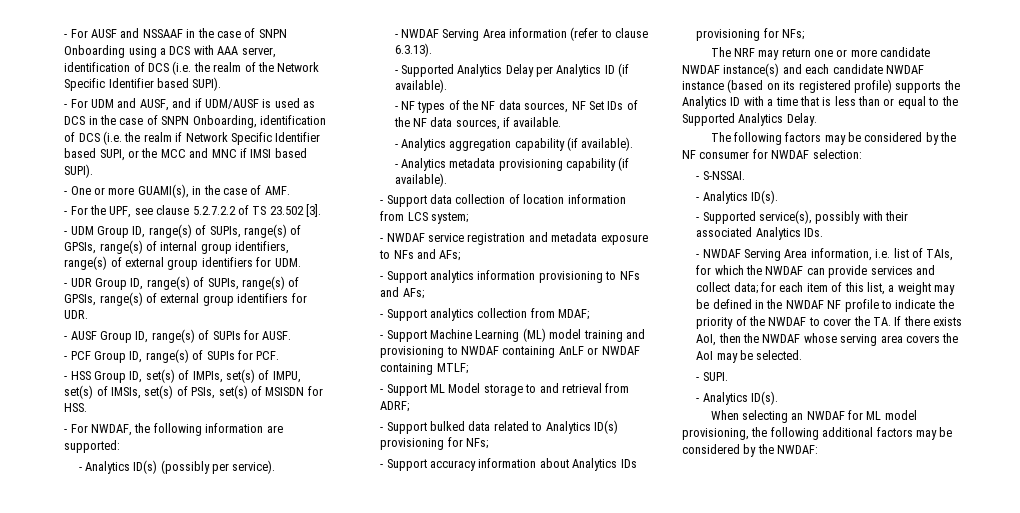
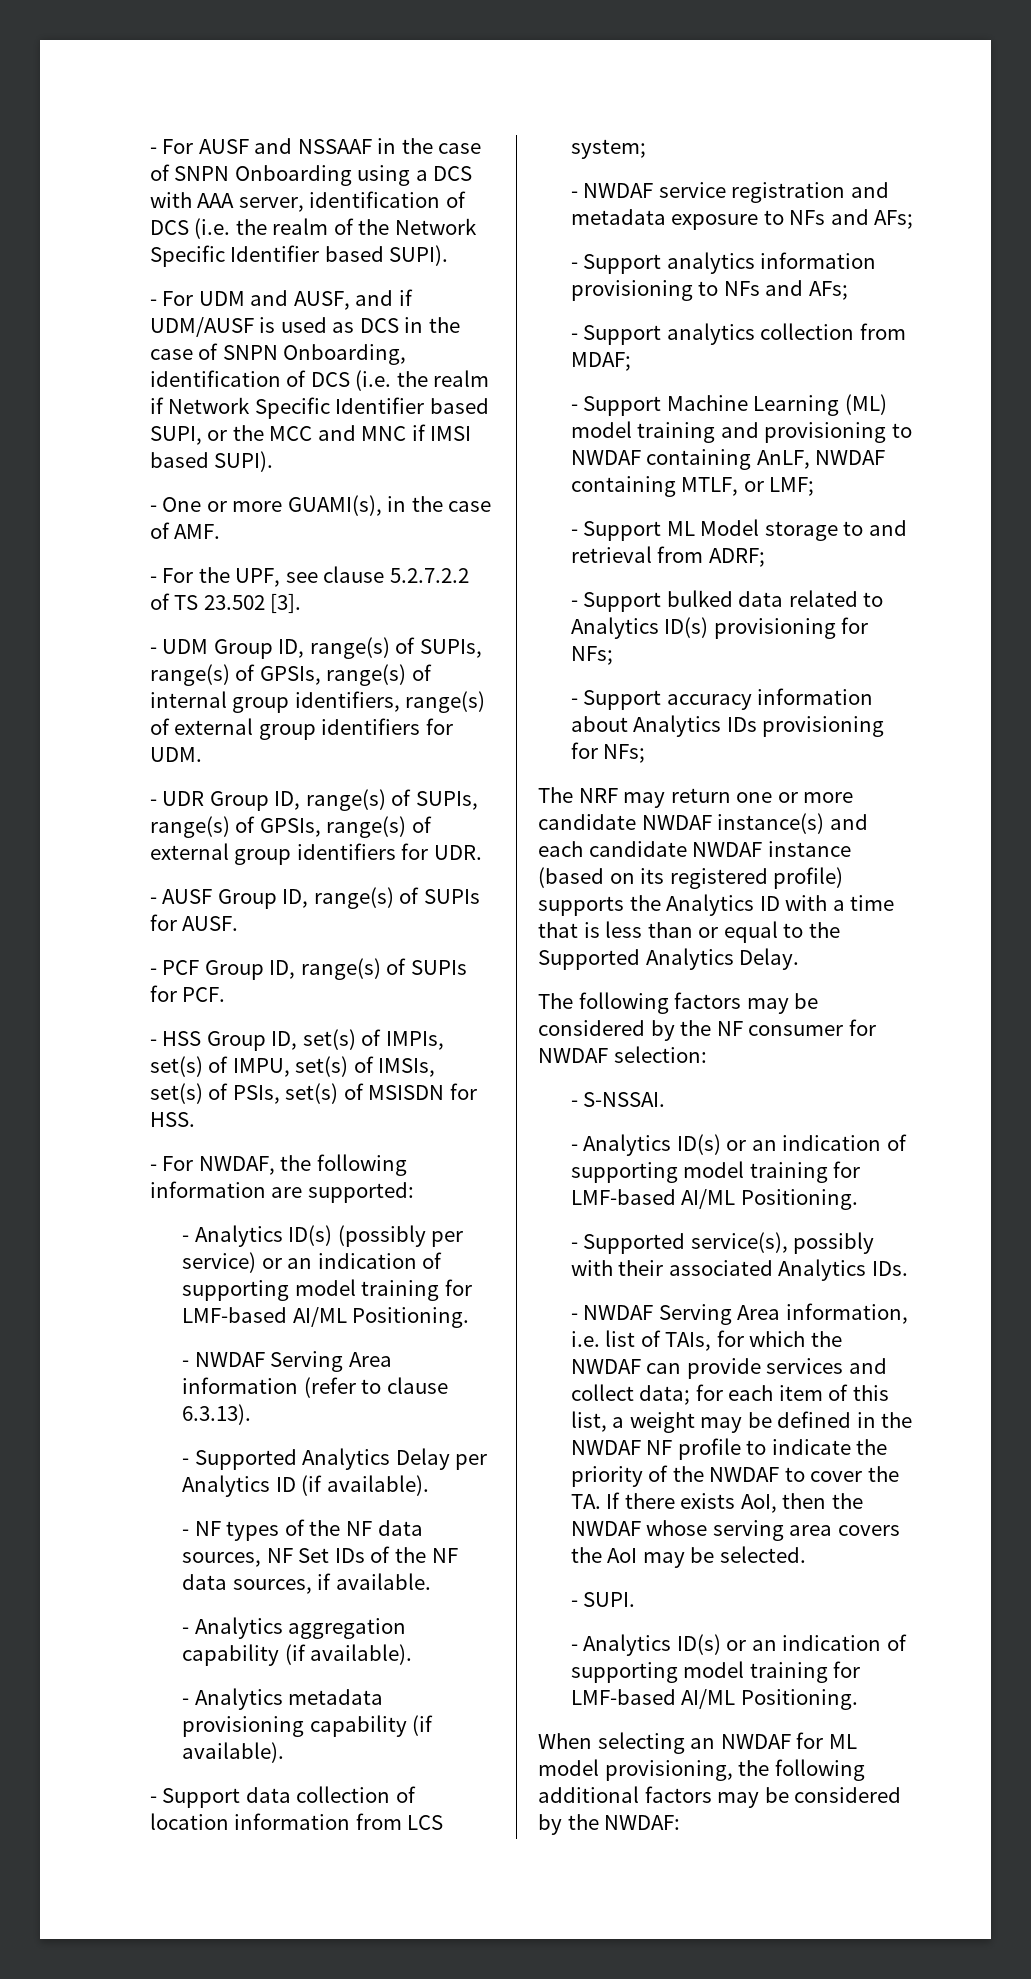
- - Analytics ID(s) (possibly per service).
+ - Analytics ID(s) (possibly per service) or an indication of supporting model training for LMF-based AI/ML Positioning.
- - Support Machine Learning (ML) model training and provisioning to NWDAF containing AnLF or NWDAF containing MTLF;
+ - Support Machine Learning (ML) model training and provisioning to NWDAF containing AnLF, NWDAF containing MTLF, or LMF;
  - S-NSSAI.
- - Analytics ID(s).
+ - Analytics ID(s) or an indication of supporting model training for LMF-based AI/ML Positioning.
  - SUPI.
- - Analytics ID(s).
+ - Analytics ID(s) or an indication of supporting model training for LMF-based AI/ML Positioning.

